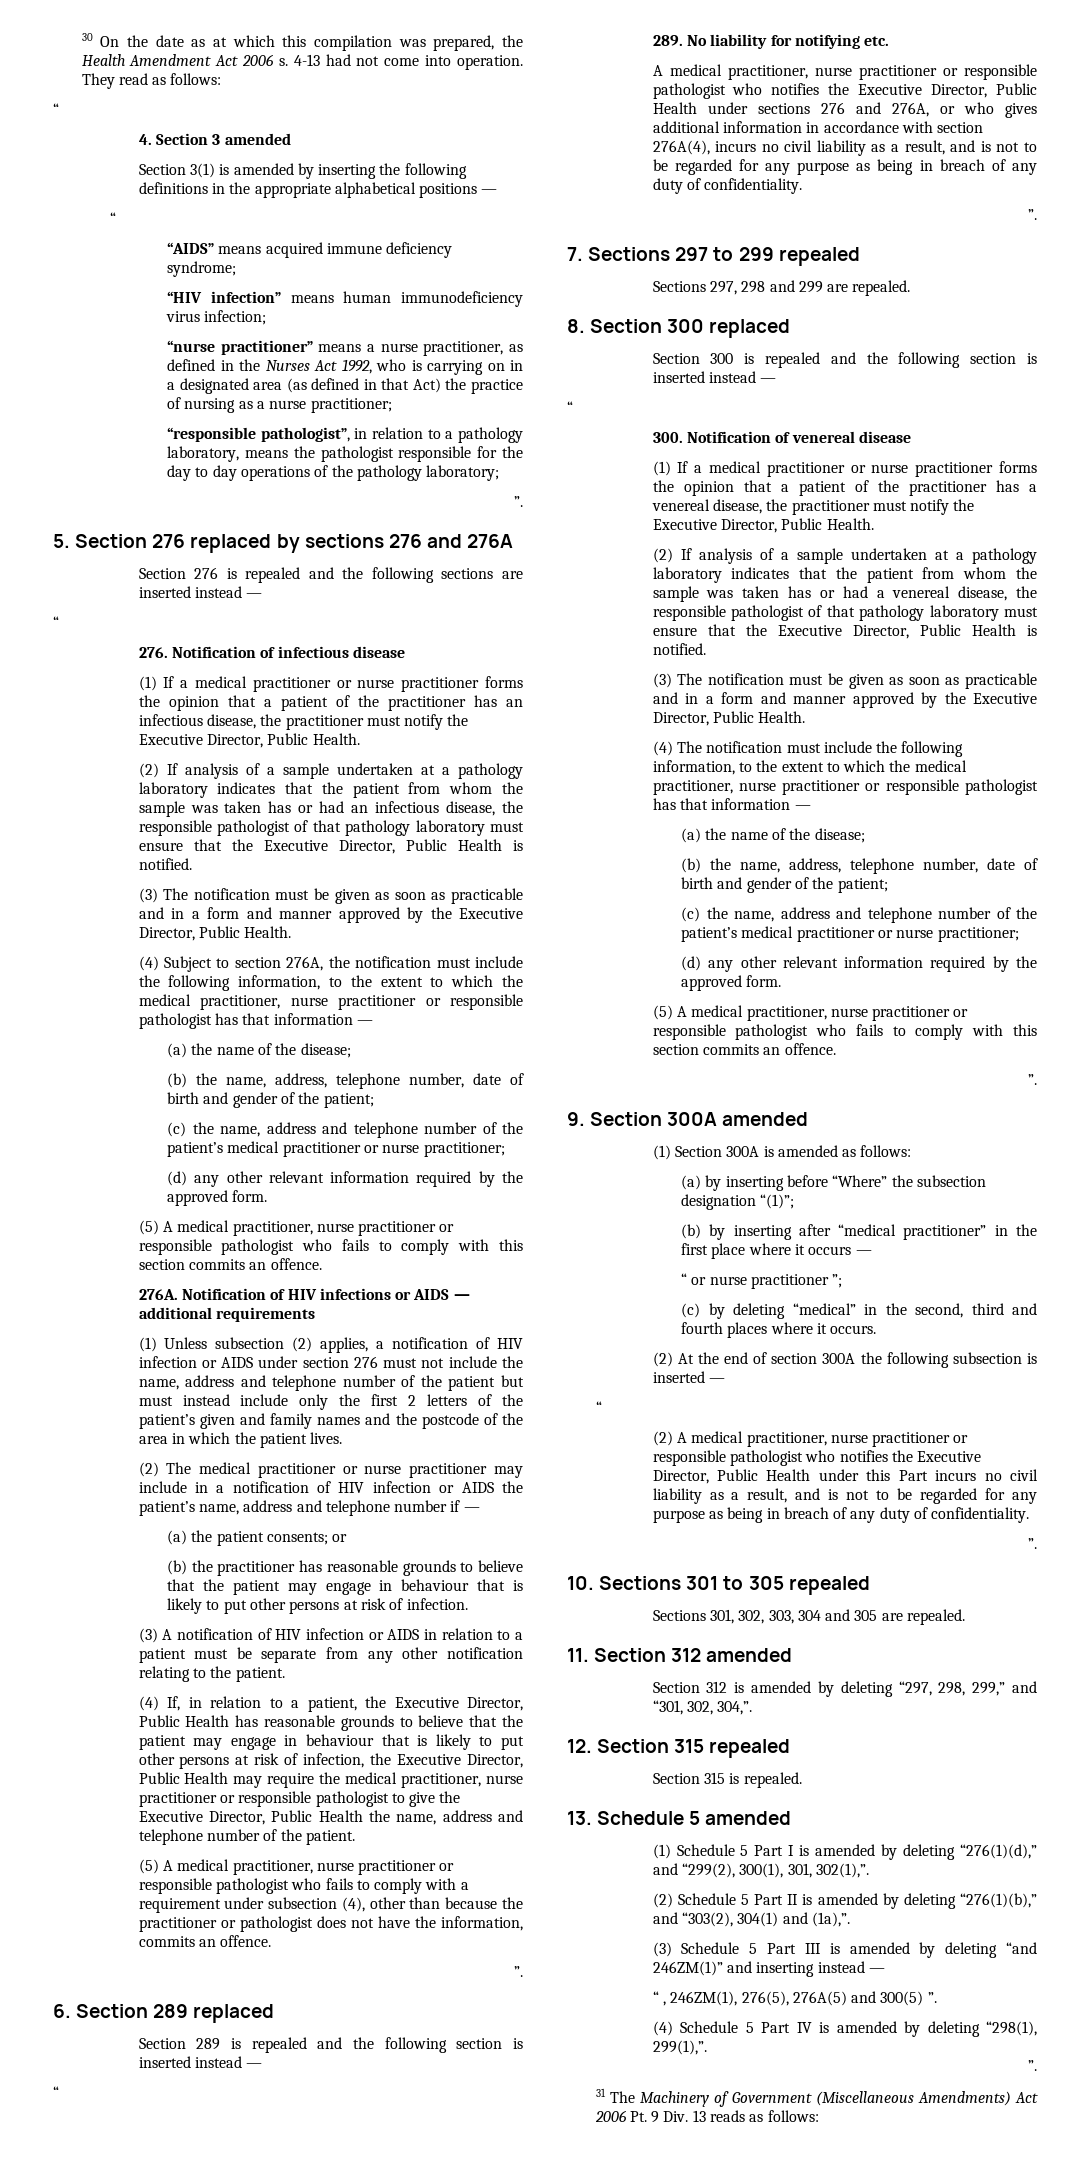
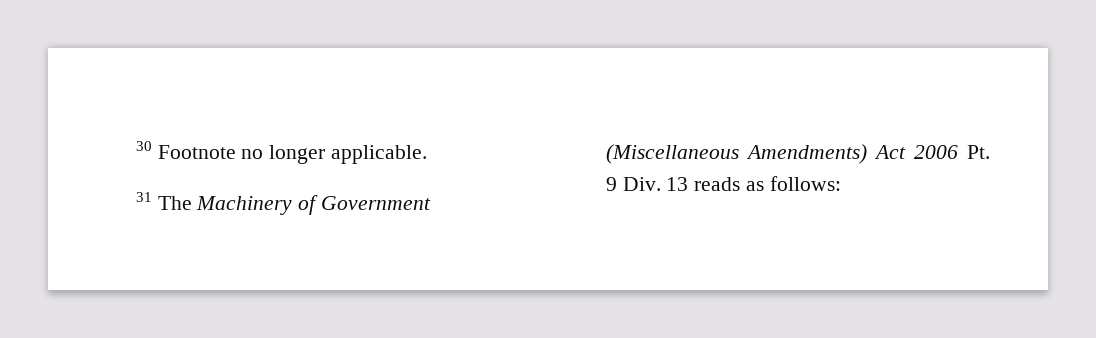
- 30 On the date as at which this compilation was prepared, the Health Amendment Act 2006 s. 4-13 had not come into operation. They read as follows:
- “
- 4. Section 3 amended
- Section 3(1) is amended by inserting the following definitions in the appropriate alphabetical positions —
- “
- “AIDS” means acquired immune deficiency syndrome;
- “HIV infection” means human immunodeficiency virus infection;
- “nurse practitioner” means a nurse practitioner, as defined in the Nurses Act 1992, who is carrying on in a designated area (as defined in that Act) the practice of nursing as a nurse practitioner;
- “responsible pathologist”, in relation to a pathology laboratory, means the pathologist responsible for the day to day operations of the pathology laboratory;
- ”.
- 5. Section 276 replaced by sections 276 and 276A
- Section 276 is repealed and the following sections are inserted instead —
- “
- 276. Notification of infectious disease
- (1) If a medical practitioner or nurse practitioner forms the opinion that a patient of the practitioner has an infectious disease, the practitioner must notify the Executive Director, Public Health.
- (2) If analysis of a sample undertaken at a pathology laboratory indicates that the patient from whom the sample was taken has or had an infectious disease, the responsible pathologist of that pathology laboratory must ensure that the Executive Director, Public Health is notified.
- (3) The notification must be given as soon as practicable and in a form and manner approved by the Executive Director, Public Health.
- (4) Subject to section 276A, the notification must include the following information, to the extent to which the medical practitioner, nurse practitioner or responsible pathologist has that information —
- (a) the name of the disease;
- (b) the name, address, telephone number, date of birth and gender of the patient;
- (c) the name, address and telephone number of the patient’s medical practitioner or nurse practitioner;
- (d) any other relevant information required by the approved form.
- (5) A medical practitioner, nurse practitioner or responsible pathologist who fails to comply with this section commits an offence.
- 276A. Notification of HIV infections or AIDS — additional requirements
- (1) Unless subsection (2) applies, a notification of HIV infection or AIDS under section 276 must not include the name, address and telephone number of the patient but must instead include only the first 2 letters of the patient’s given and family names and the postcode of the area in which the patient lives.
- (2) The medical practitioner or nurse practitioner may include in a notification of HIV infection or AIDS the patient’s name, address and telephone number if —
- (a) the patient consents; or
- (b) the practitioner has reasonable grounds to believe that the patient may engage in behaviour that is likely to put other persons at risk of infection.
- (3) A notification of HIV infection or AIDS in relation to a patient must be separate from any other notification relating to the patient.
- (4) If, in relation to a patient, the Executive Director, Public Health has reasonable grounds to believe that the patient may engage in behaviour that is likely to put other persons at risk of infection, the Executive Director, Public Health may require the medical practitioner, nurse practitioner or responsible pathologist to give the Executive Director, Public Health the name, address and telephone number of the patient.
- (5) A medical practitioner, nurse practitioner or responsible pathologist who fails to comply with a requirement under subsection (4), other than because the practitioner or pathologist does not have the information, commits an offence.
- ”.
- 6. Section 289 replaced
- Section 289 is repealed and the following section is inserted instead —
- “
- 289. No liability for notifying etc.
- A medical practitioner, nurse practitioner or responsible pathologist who notifies the Executive Director, Public Health under sections 276 and 276A, or who gives additional information in accordance with section 276A(4), incurs no civil liability as a result, and is not to be regarded for any purpose as being in breach of any duty of confidentiality.
- ”.
- 7. Sections 297 to 299 repealed
- Sections 297, 298 and 299 are repealed.
- 8. Section 300 replaced
- Section 300 is repealed and the following section is inserted instead —
- “
- 300. Notification of venereal disease
- (1) If a medical practitioner or nurse practitioner forms the opinion that a patient of the practitioner has a venereal disease, the practitioner must notify the Executive Director, Public Health.
- (2) If analysis of a sample undertaken at a pathology laboratory indicates that the patient from whom the sample was taken has or had a venereal disease, the responsible pathologist of that pathology laboratory must ensure that the Executive Director, Public Health is notified.
- (3) The notification must be given as soon as practicable and in a form and manner approved by the Executive Director, Public Health.
- (4) The notification must include the following information, to the extent to which the medical practitioner, nurse practitioner or responsible pathologist has that information —
- (a) the name of the disease;
- (b) the name, address, telephone number, date of birth and gender of the patient;
- (c) the name, address and telephone number of the patient’s medical practitioner or nurse practitioner;
- (d) any other relevant information required by the approved form.
- (5) A medical practitioner, nurse practitioner or responsible pathologist who fails to comply with this section commits an offence.
- ”.
- 9. Section 300A amended
- (1) Section 300A is amended as follows:
- (a) by inserting before “Where” the subsection designation “(1)”;
- (b) by inserting after “medical practitioner” in the first place where it occurs —
- “ or nurse practitioner ”;
- (c) by deleting “medical” in the second, third and fourth places where it occurs.
- (2) At the end of section 300A the following subsection is inserted —
- “
- (2) A medical practitioner, nurse practitioner or responsible pathologist who notifies the Executive Director, Public Health under this Part incurs no civil liability as a result, and is not to be regarded for any purpose as being in breach of any duty of confidentiality.
- ”.
- 10. Sections 301 to 305 repealed
- Sections 301, 302, 303, 304 and 305 are repealed.
- 11. Section 312 amended
- Section 312 is amended by deleting “297, 298, 299,” and “301, 302, 304,”.
- 12. Section 315 repealed
- Section 315 is repealed.
- 13. Schedule 5 amended
- (1) Schedule 5 Part I is amended by deleting “276(1)(d),” and “299(2), 300(1), 301, 302(1),”.
- (2) Schedule 5 Part II is amended by deleting “276(1)(b),” and “303(2), 304(1) and (1a),”.
- (3) Schedule 5 Part III is amended by deleting “and 246ZM(1)” and inserting instead —
- “ , 246ZM(1), 276(5), 276A(5) and 300(5) ”.
- (4) Schedule 5 Part IV is amended by deleting “298(1), 299(1),”.
- ”.
+ 30 Footnote no longer applicable.

